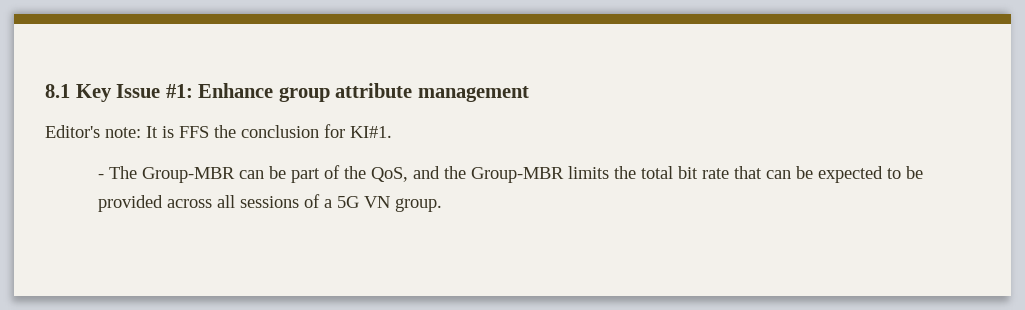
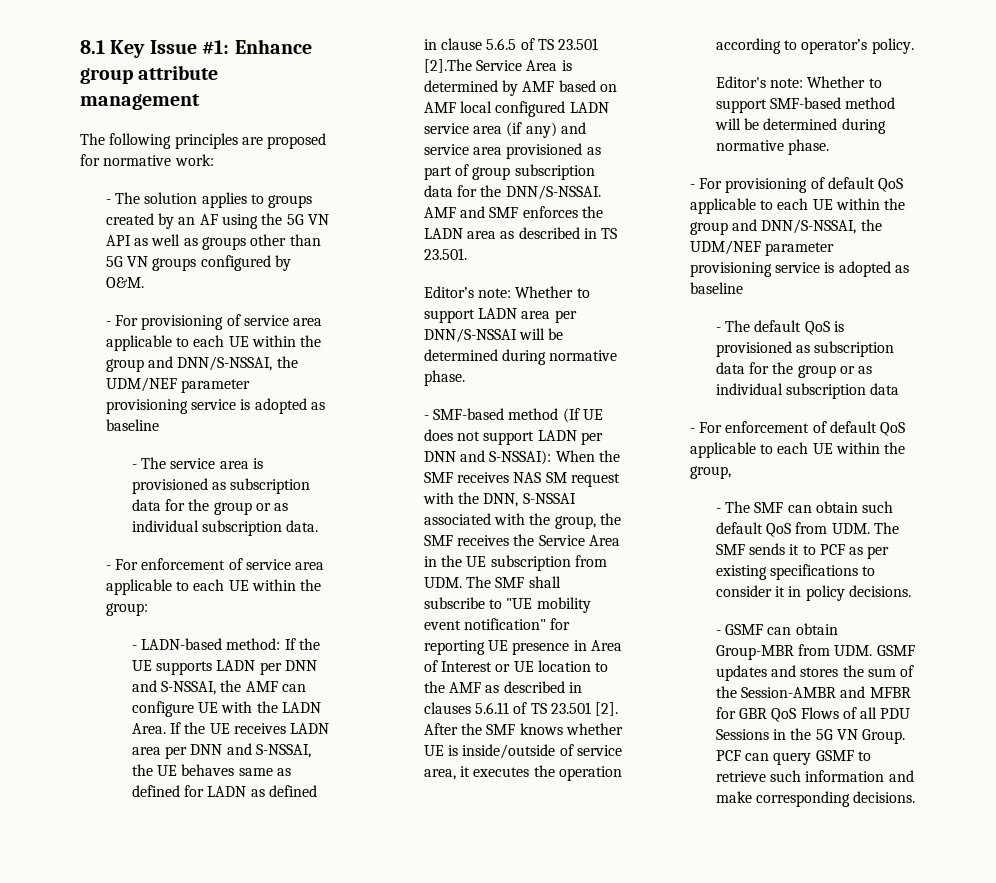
- Editor's note: It is FFS the conclusion for KI#1.
- - The Group-MBR can be part of the QoS, and the Group-MBR limits the total bit rate that can be expected to be provided across all sessions of a 5G VN group.
+ The following principles are proposed for normative work:
+ - The solution applies to groups created by an AF using the 5G VN API as well as groups other than 5G VN groups configured by O&M.
+ - For provisioning of service area applicable to each UE within the group and DNN/S-NSSAI, the UDM/NEF parameter provisioning service is adopted as baseline
+ - The service area is provisioned as subscription data for the group or as individual subscription data.
+ - For enforcement of service area applicable to each UE within the group:
+ - LADN-based method: If the UE supports LADN per DNN and S-NSSAI, the AMF can configure UE with the LADN Area. If the UE receives LADN area per DNN and S-NSSAI, the UE behaves same as defined for LADN as defined in clause 5.6.5 of TS 23.501 [2].The Service Area is determined by AMF based on AMF local configured LADN service area (if any) and service area provisioned as part of group subscription data for the DNN/S-NSSAI. AMF and SMF enforces the LADN area as described in TS 23.501.
+ Editor’s note: Whether to support LADN area per DNN/S-NSSAI will be determined during normative phase.
+ - SMF-based method (If UE does not support LADN per DNN and S-NSSAI): When the SMF receives NAS SM request with the DNN, S-NSSAI associated with the group, the SMF receives the Service Area in the UE subscription from UDM. The SMF shall subscribe to "UE mobility event notification" for reporting UE presence in Area of Interest or UE location to the AMF as described in clauses 5.6.11 of TS 23.501 [2]. After the SMF knows whether UE is inside/outside of service area, it executes the operation according to operator’s policy.
+ Editor's note: Whether to support SMF-based method will be determined during normative phase.
+ - For provisioning of default QoS applicable to each UE within the group and DNN/S-NSSAI, the UDM/NEF parameter provisioning service is adopted as baseline
+ - The default QoS is provisioned as subscription data for the group or as individual subscription data
+ - For enforcement of default QoS applicable to each UE within the group,
+ - The SMF can obtain such default QoS from UDM. The SMF sends it to PCF as per existing specifications to consider it in policy decisions.
+ - GSMF can obtain Group-MBR from UDM. GSMF updates and stores the sum of the Session-AMBR and MFBR for GBR QoS Flows of all PDU Sessions in the 5G VN Group. PCF can query GSMF to retrieve such information and make corresponding decisions.

